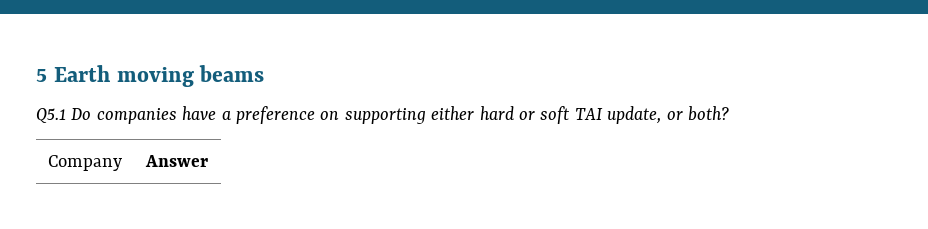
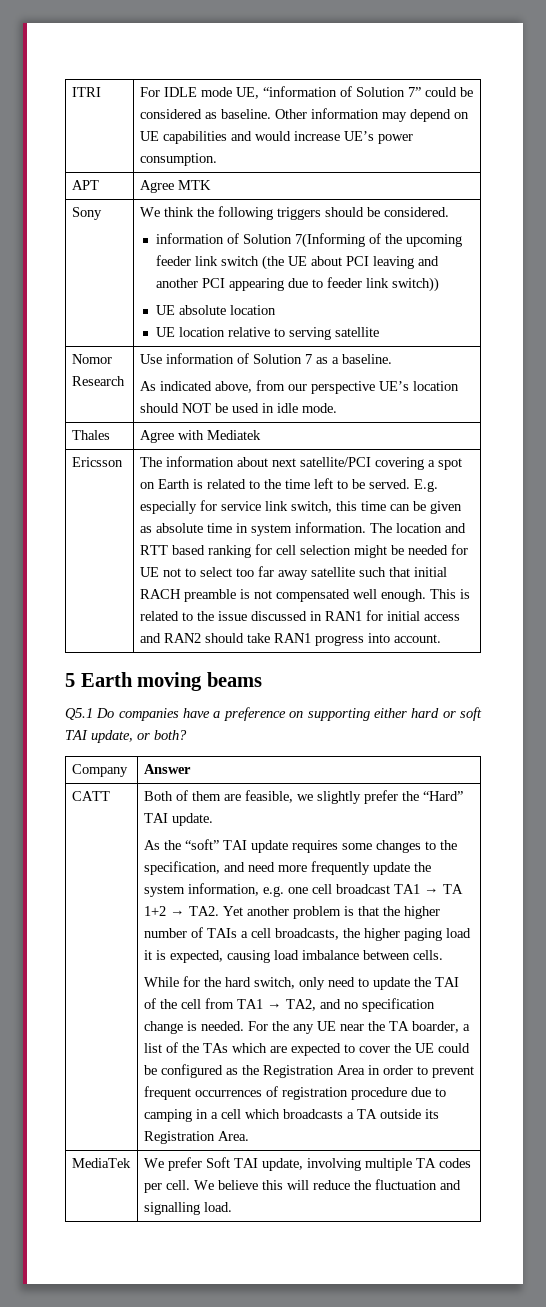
+ ITRI | For IDLE mode UE, “information of Solution 7” could be considered as baseline. Other information may depend on UE capabilities and would increase UE’s power consumption.
+ APT | Agree MTK
+ Sony | We think the following triggers should be considered.
+ information of Solution 7(Informing of the upcoming feeder link switch (the UE about PCI leaving and another PCI appearing due to feeder link switch))
+ UE absolute location
+ UE location relative to serving satellite
+ Nomor Research | Use information of Solution 7 as a baseline.
+ As indicated above, from our perspective UE’s location should NOT be used in idle mode.
+ Thales | Agree with Mediatek
+ Ericsson | The information about next satellite/PCI covering a spot on Earth is related to the time left to be served. E.g. especially for service link switch, this time can be given as absolute time in system information. The location and RTT based ranking for cell selection might be needed for UE not to select too far away satellite such that initial RACH preamble is not compensated well enough. This is related to the issue discussed in RAN1 for initial access and RAN2 should take RAN1 progress into account.
+ CATT | Both of them are feasible, we slightly prefer the “Hard” TAI update.
+ As the “soft” TAI update requires some changes to the specification, and need more frequently update the system information, e.g. one cell broadcast TA1 → TA 1+2 → TA2. Yet another problem is that the higher number of TAIs a cell broadcasts, the higher paging load it is expected, causing load imbalance between cells.
+ While for the hard switch, only need to update the TAI of the cell from TA1 → TA2, and no specification change is needed. For the any UE near the TA boarder, a list of the TAs which are expected to cover the UE could be configured as the Registration Area in order to prevent frequent occurrences of registration procedure due to camping in a cell which broadcasts a TA outside its Registration Area.
+ MediaTek | We prefer Soft TAI update, involving multiple TA codes per cell. We believe this will reduce the fluctuation and signalling load.

